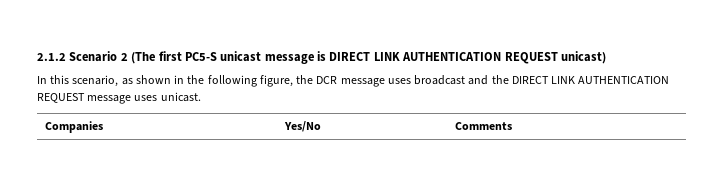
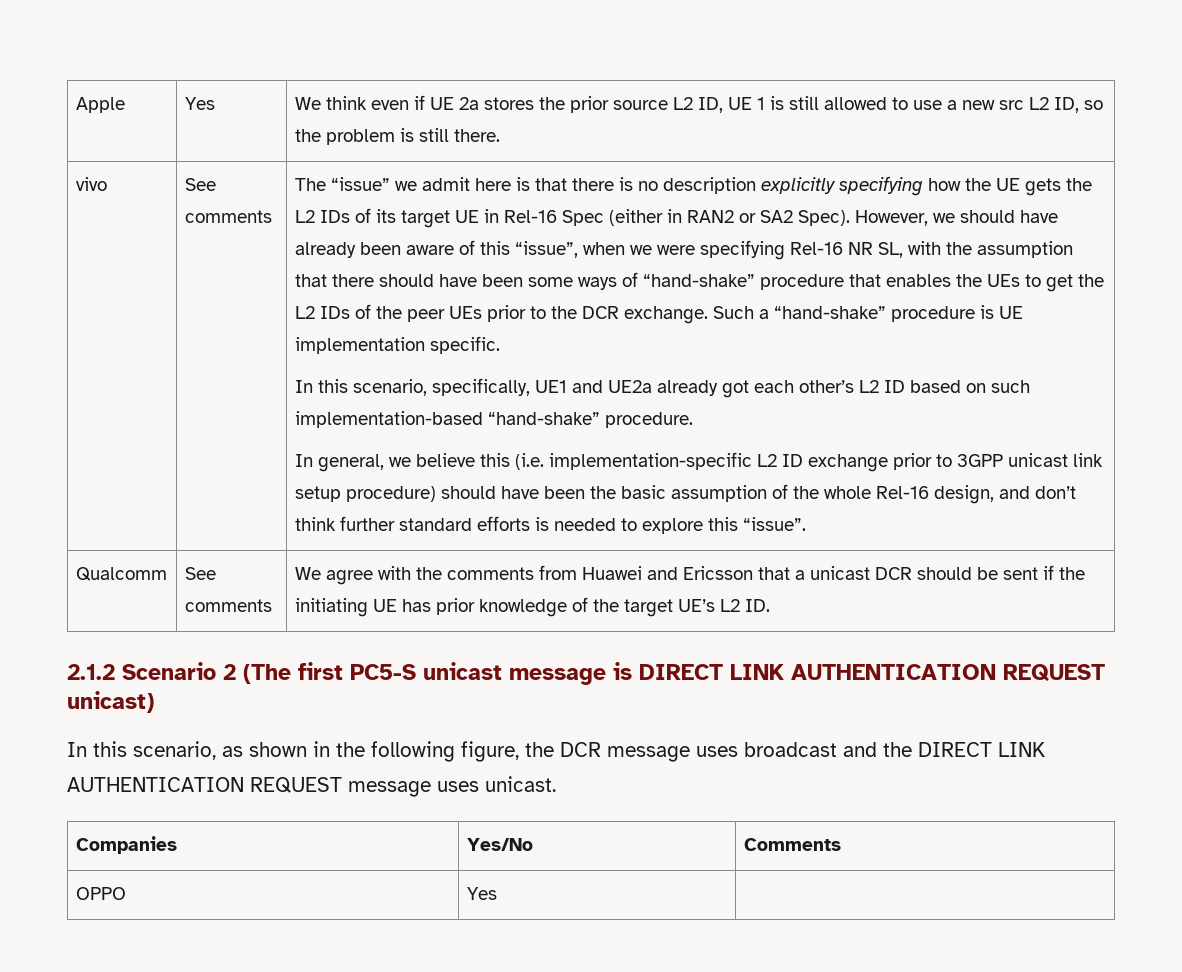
+ Apple | Yes | We think even if UE 2a stores the prior source L2 ID, UE 1 is still allowed to use a new src L2 ID, so the problem is still there.
+ vivo | See comments | The “issue” we admit here is that there is no description explicitly specifying how the UE gets the L2 IDs of its target UE in Rel-16 Spec (either in RAN2 or SA2 Spec). However, we should have already been aware of this “issue”, when we were specifying Rel-16 NR SL, with the assumption that there should have been some ways of “hand-shake” procedure that enables the UEs to get the L2 IDs of the peer UEs prior to the DCR exchange. Such a “hand-shake” procedure is UE implementation specific.
+ In this scenario, specifically, UE1 and UE2a already got each other’s L2 ID based on such implementation-based “hand-shake” procedure.
+ In general, we believe this (i.e. implementation-specific L2 ID exchange prior to 3GPP unicast link setup procedure) should have been the basic assumption of the whole Rel-16 design, and don’t think further standard efforts is needed to explore this “issue”.
+ Qualcomm | See comments | We agree with the comments from Huawei and Ericsson that a unicast DCR should be sent if the initiating UE has prior knowledge of the target UE’s L2 ID.
+ OPPO | Yes |

